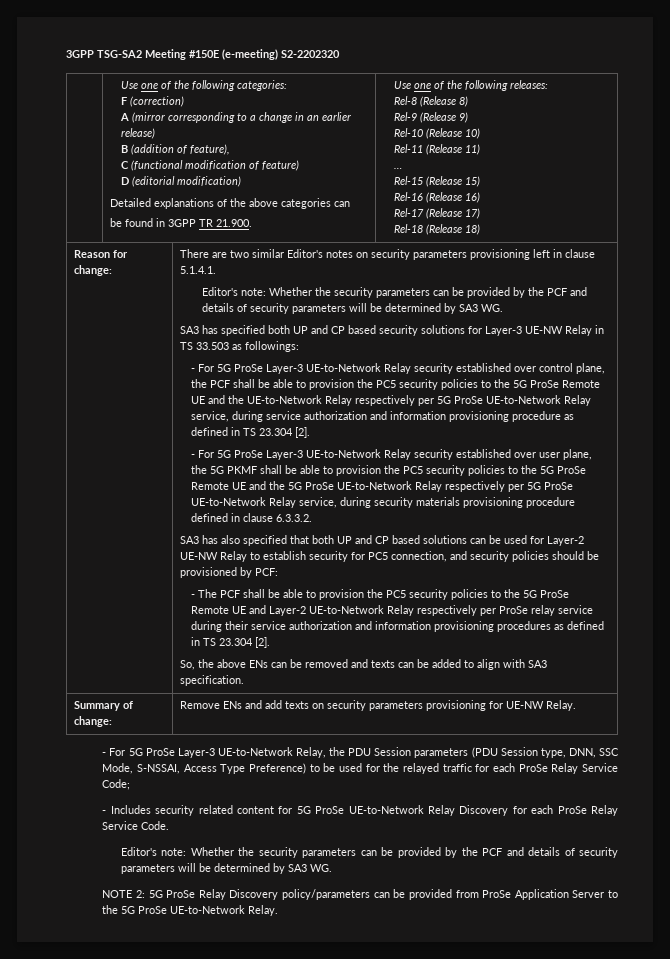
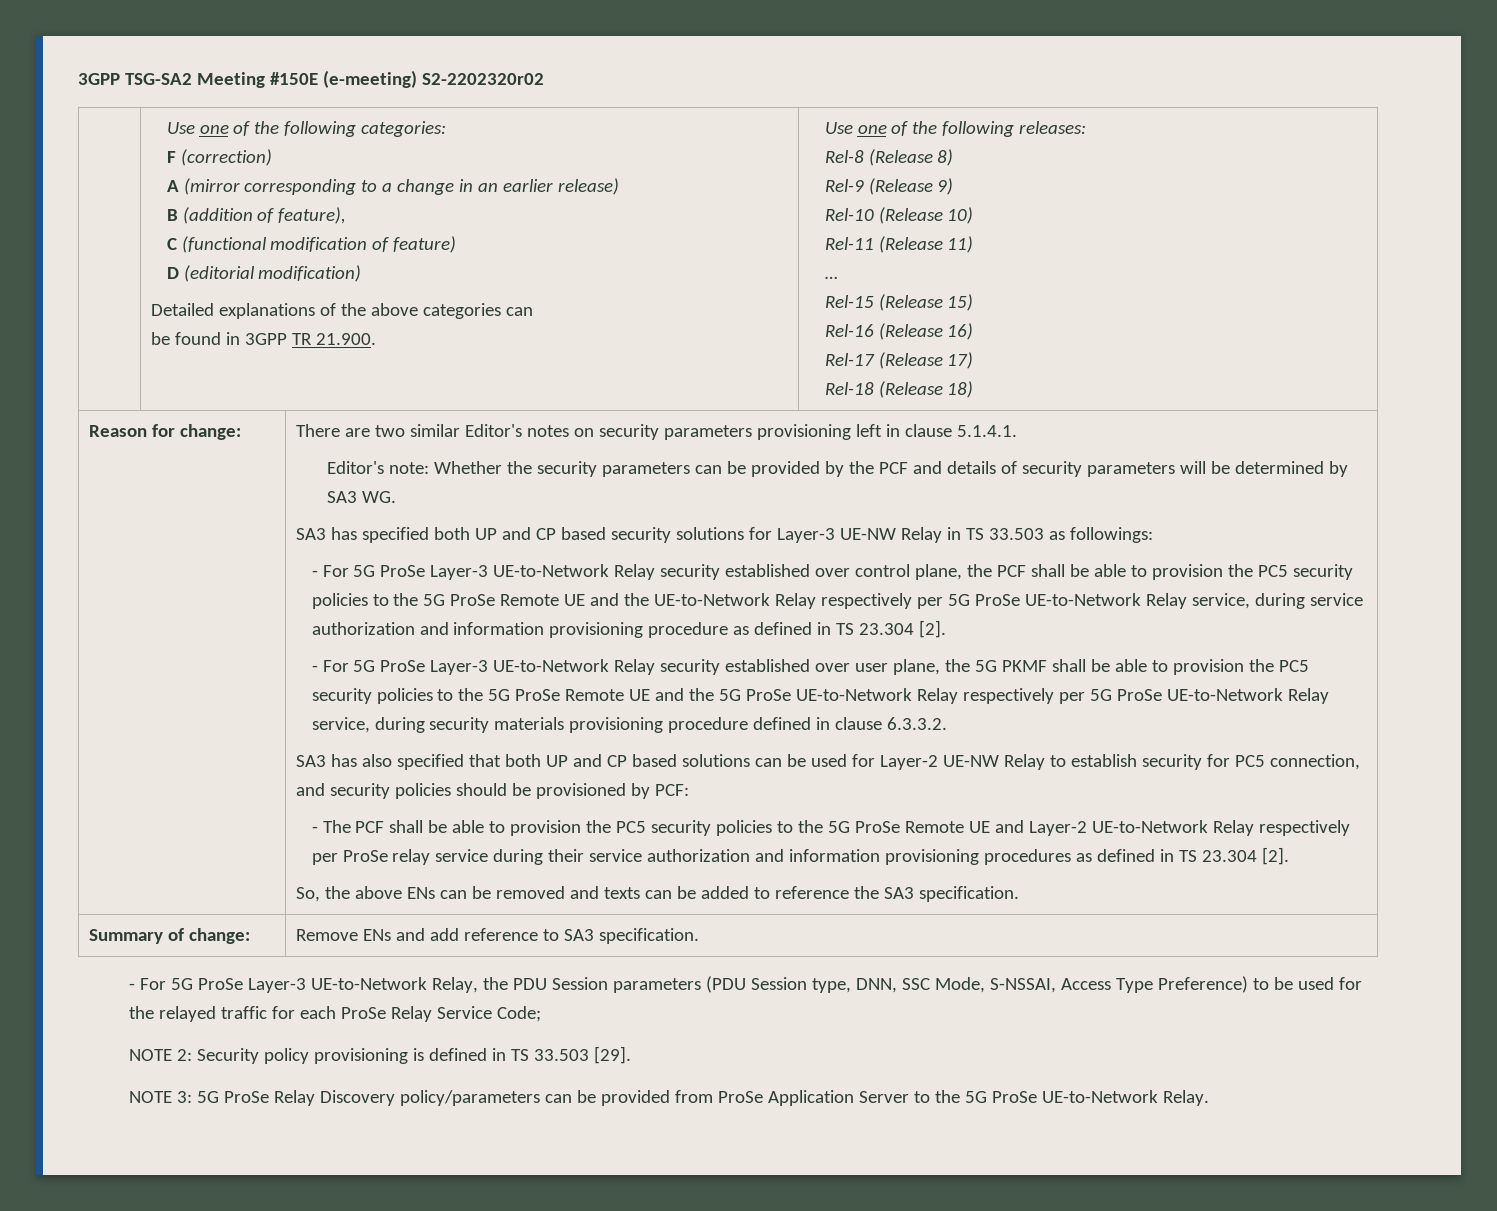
- 3GPP TSG-SA2 Meeting #150E (e-meeting) S2-2202320
+ 3GPP TSG-SA2 Meeting #150E (e-meeting) S2-2202320r02
- So, the above ENs can be removed and texts can be added to align with SA3 specification.
+ So, the above ENs can be removed and texts can be added to reference the SA3 specification.
- Summary of change: | Remove ENs and add texts on security parameters provisioning for UE-NW Relay.
+ Summary of change: | Remove ENs and add reference to SA3 specification.
- - Includes security related content for 5G ProSe UE-to-Network Relay Discovery for each ProSe Relay Service Code.
- Editor's note: Whether the security parameters can be provided by the PCF and details of security parameters will be determined by SA3 WG.
- NOTE 2: 5G ProSe Relay Discovery policy/parameters can be provided from ProSe Application Server to the 5G ProSe UE-to-Network Relay.
+ NOTE 2: Security policy provisioning is defined in TS 33.503 [29].
+ NOTE 3: 5G ProSe Relay Discovery policy/parameters can be provided from ProSe Application Server to the 5G ProSe UE-to-Network Relay.

